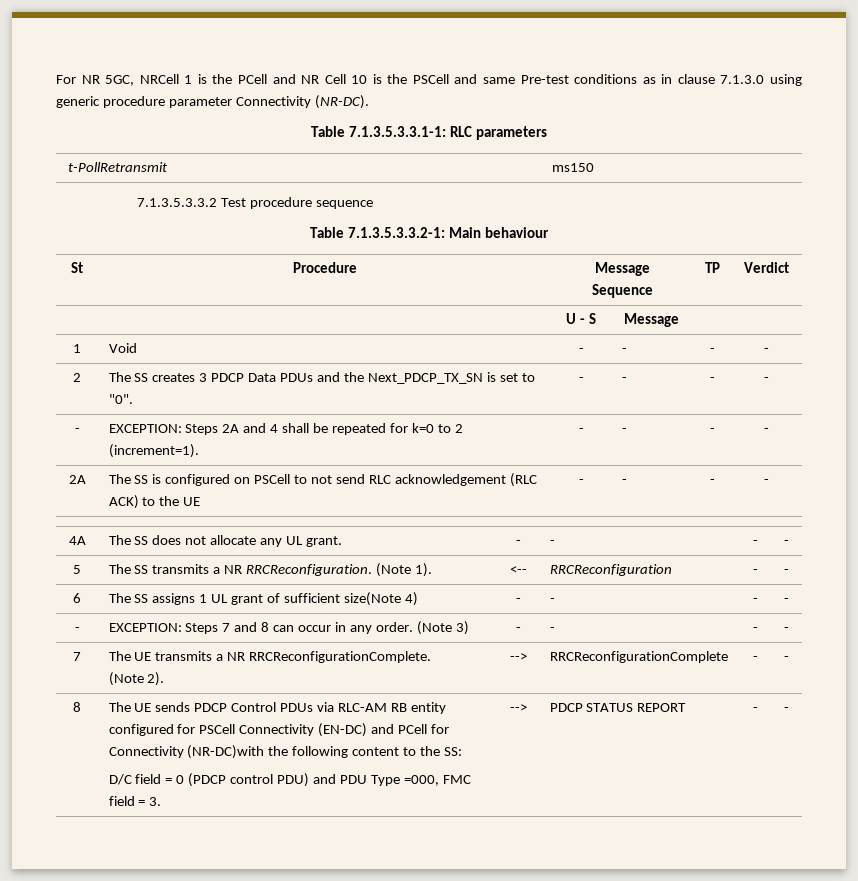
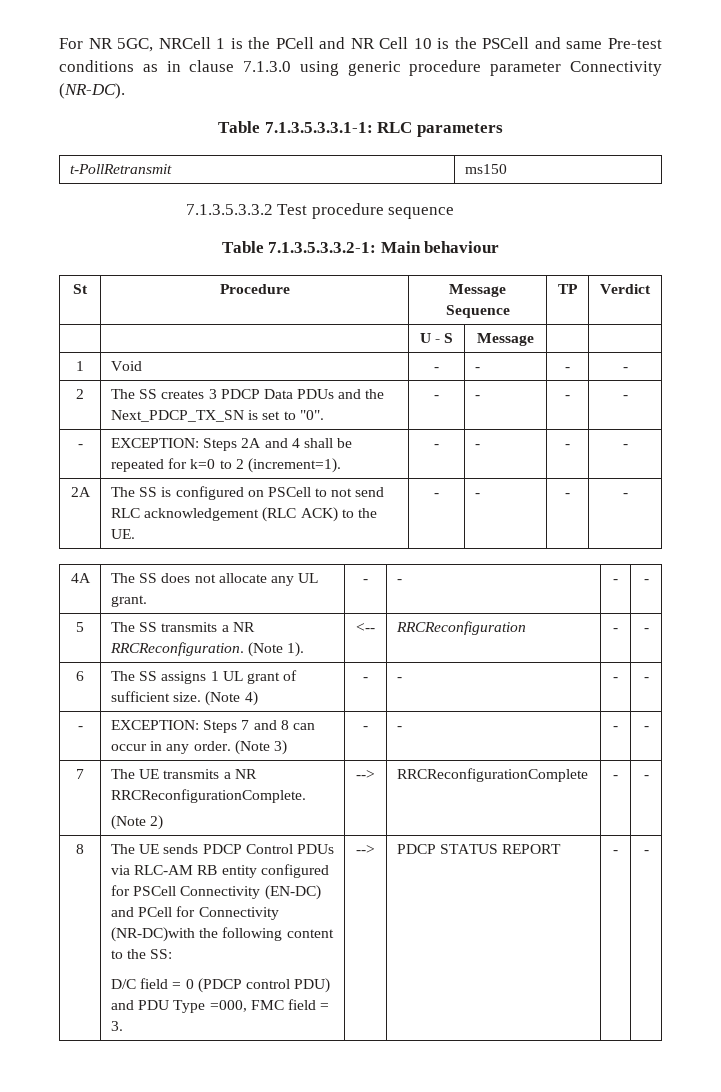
- 2A | The SS is configured on PSCell to not send RLC acknowledgement (RLC ACK) to the UE | - | - | - | -
+ 2A | The SS is configured on PSCell to not send RLC acknowledgement (RLC ACK) to the UE. | - | - | - | -
- 6 | The SS assigns 1 UL grant of sufficient size(Note 4) | - | - | - | -
+ 6 | The SS assigns 1 UL grant of sufficient size. (Note 4) | - | - | - | -
  7 | The UE transmits a NR RRCReconfigurationComplete.
- (Note 2). | --> | RRCReconfigurationComplete | - | -
+ (Note 2) | --> | RRCReconfigurationComplete | - | -

